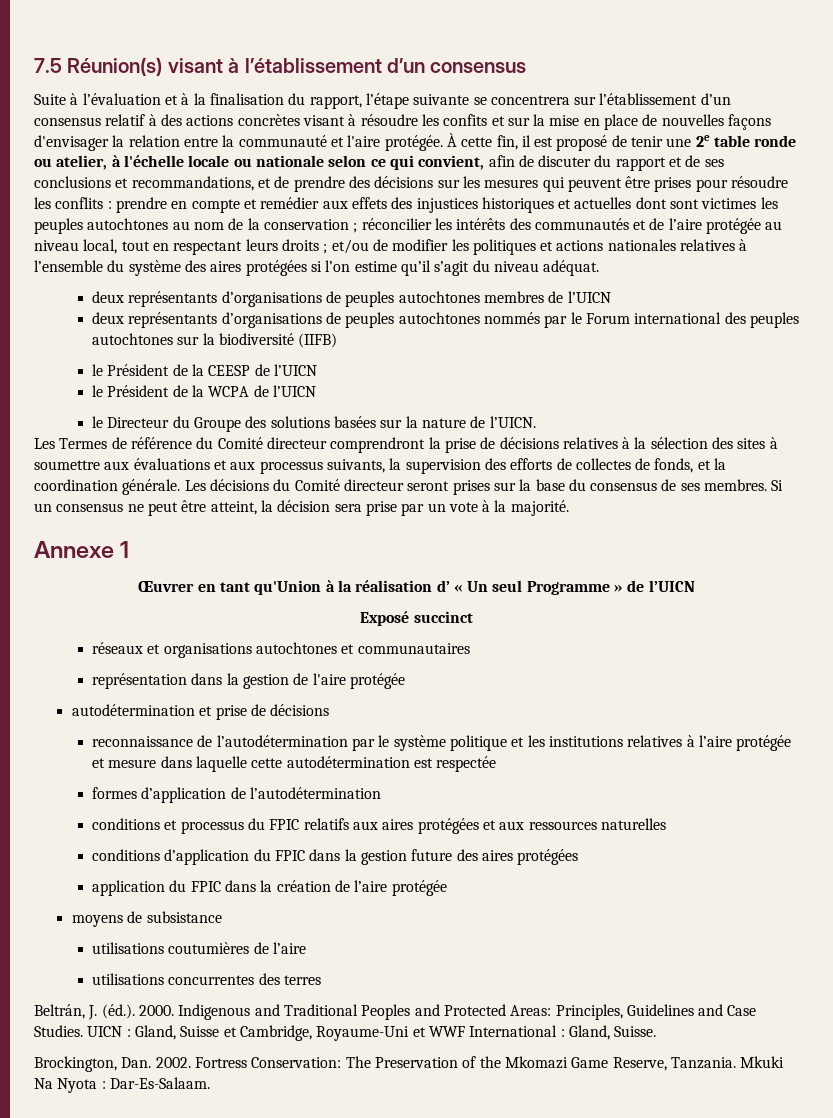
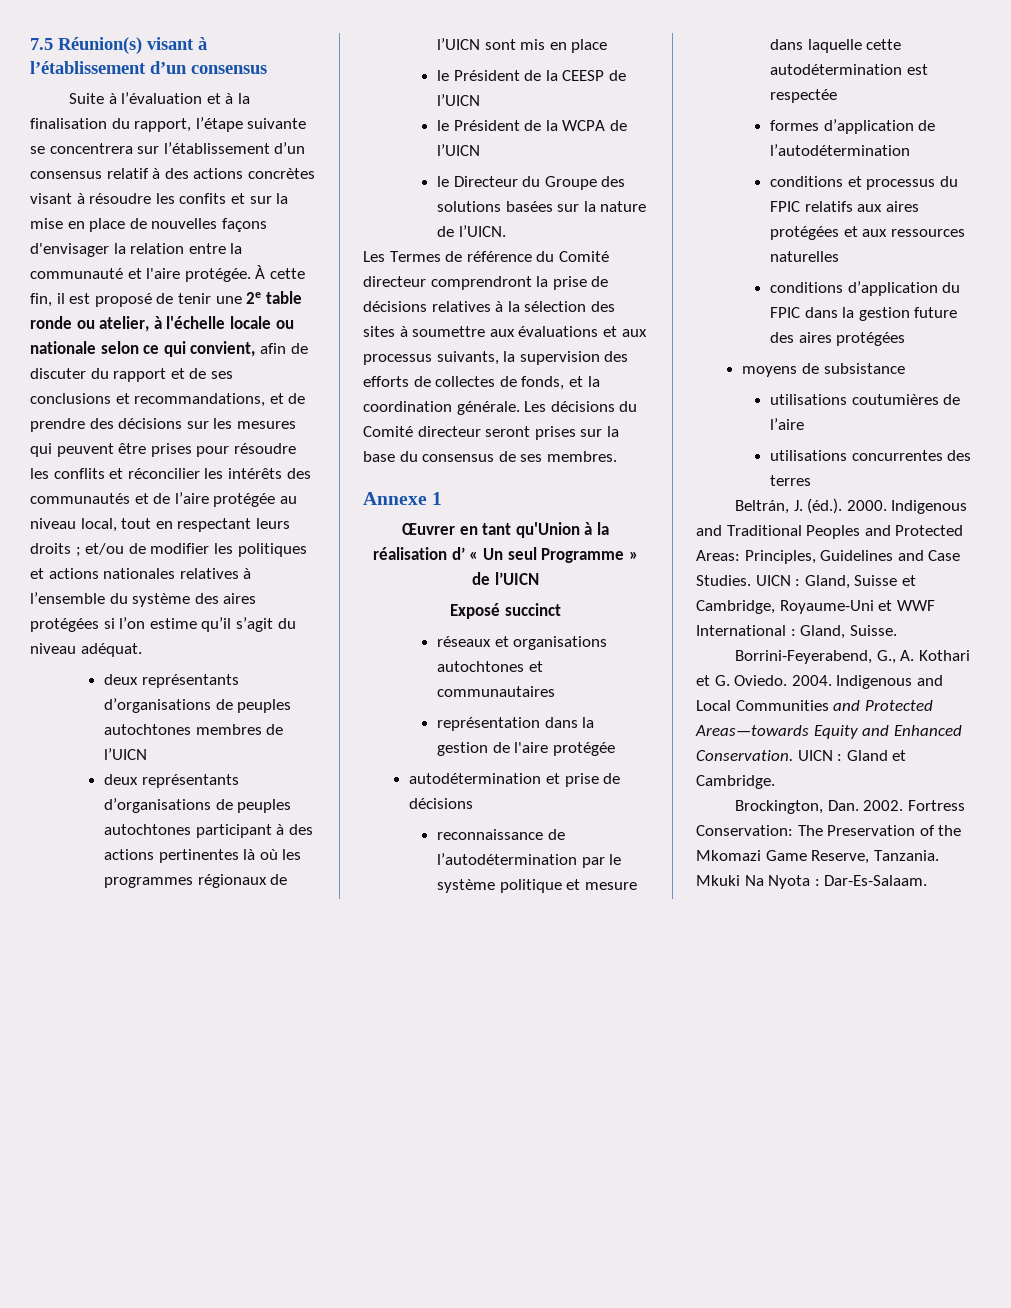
- À cette fin, il est proposé de tenir une 2e table ronde ou atelier, à l'échelle locale ou nationale selon ce qui convient, afin de discuter du rapport et de ses conclusions et recommandations, et de prendre des décisions sur les mesures qui peuvent être prises pour résoudre les conflits : prendre en compte et remédier aux effets des injustices historiques et actuelles dont sont victimes les peuples autochtones au nom de la conservation ; réconcilier les intérêts des communautés et de l’aire protégée au niveau local, tout en respectant leurs droits ;
+ À cette fin, il est proposé de tenir une 2e table ronde ou atelier, à l'échelle locale ou nationale selon ce qui convient, afin de discuter du rapport et de ses conclusions et recommandations, et de prendre des décisions sur les mesures qui peuvent être prises pour résoudre les conflits et réconcilier les intérêts des communautés et de l’aire protégée au niveau local, tout en respectant leurs droits ;
- deux représentants d’organisations de peuples autochtones nommés par le Forum international des peuples autochtones sur la biodiversité (IIFB)
+ deux représentants d’organisations de peuples autochtones participant à des actions pertinentes là où les programmes régionaux de l’UICN sont mis en place
- Si un consensus ne peut être atteint, la décision sera prise par un vote à la majorité.
- reconnaissance de l’autodétermination par le système politique et les institutions relatives à l’aire protégée et mesure dans laquelle cette autodétermination est respectée
+ reconnaissance de l’autodétermination par le système politique et mesure dans laquelle cette autodétermination est respectée
- application du FPIC dans la création de l’aire protégée
+ Borrini-Feyerabend, G., A. Kothari et G. Oviedo. 2004. Indigenous and Local Communities and Protected Areas—towards Equity and Enhanced Conservation. UICN : Gland et Cambridge.

